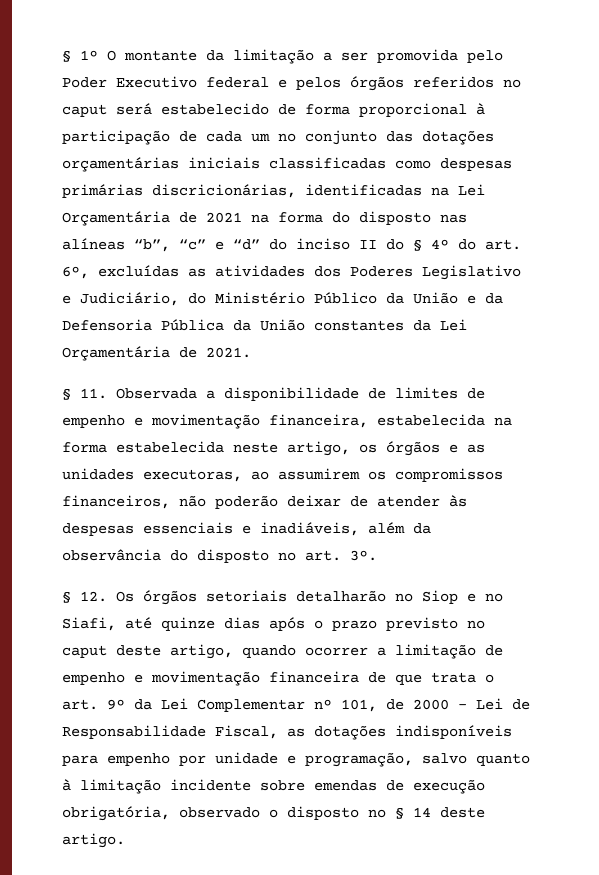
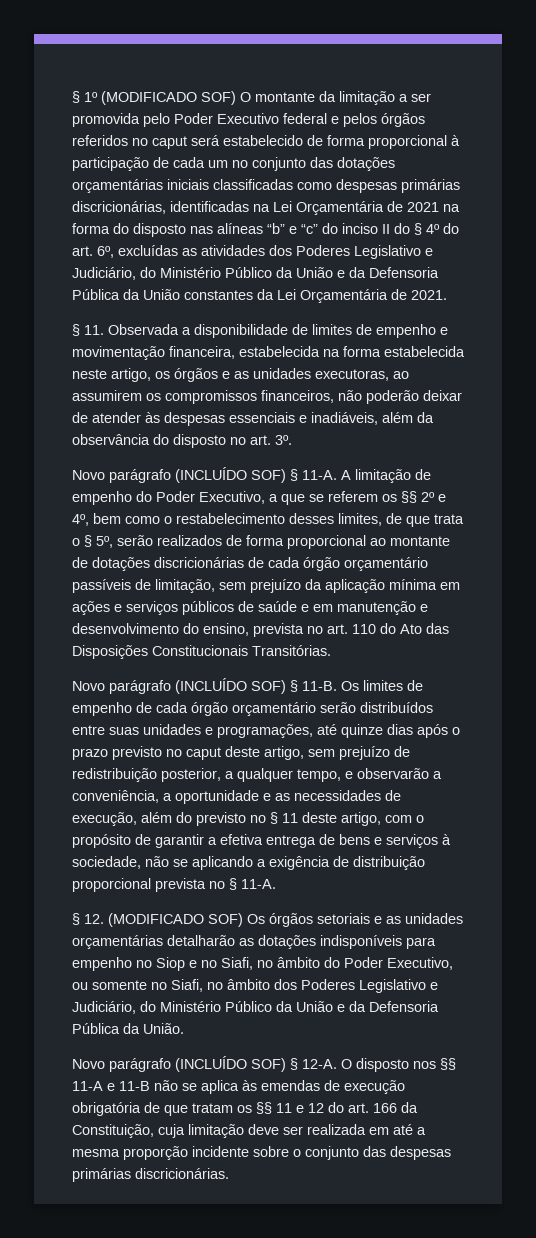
- § 1º O montante da limitação a ser promovida pelo Poder Executivo federal e pelos órgãos referidos no caput será estabelecido de forma proporcional à participação de cada um no conjunto das dotações orçamentárias iniciais classificadas como despesas primárias discricionárias, identificadas na Lei Orçamentária de 2021 na forma do disposto nas alíneas “b”, “c” e “d” do inciso II do § 4º do art. 6º, excluídas as atividades dos Poderes Legislativo e Judiciário, do Ministério Público da União e da Defensoria Pública da União constantes da Lei Orçamentária de 2021.
+ § 1º (MODIFICADO SOF) O montante da limitação a ser promovida pelo Poder Executivo federal e pelos órgãos referidos no caput será estabelecido de forma proporcional à participação de cada um no conjunto das dotações orçamentárias iniciais classificadas como despesas primárias discricionárias, identificadas na Lei Orçamentária de 2021 na forma do disposto nas alíneas “b” e “c” do inciso II do § 4º do art. 6º, excluídas as atividades dos Poderes Legislativo e Judiciário, do Ministério Público da União e da Defensoria Pública da União constantes da Lei Orçamentária de 2021.
- § 12. Os órgãos setoriais detalharão no Siop e no Siafi, até quinze dias após o prazo previsto no caput deste artigo, quando ocorrer a limitação de empenho e movimentação financeira de que trata o art. 9º da Lei Complementar nº 101, de 2000 - Lei de Responsabilidade Fiscal, as dotações indisponíveis para empenho por unidade e programação, salvo quanto à limitação incidente sobre emendas de execução obrigatória, observado o disposto no § 14 deste artigo.
+ Novo parágrafo (INCLUÍDO SOF) § 11-A. A limitação de empenho do Poder Executivo, a que se referem os §§ 2º e 4º, bem como o restabelecimento desses limites, de que trata o § 5º, serão realizados de forma proporcional ao montante de dotações discricionárias de cada órgão orçamentário passíveis de limitação, sem prejuízo da aplicação mínima em ações e serviços públicos de saúde e em manutenção e desenvolvimento do ensino, prevista no art. 110 do Ato das Disposições Constitucionais Transitórias.
+ Novo parágrafo (INCLUÍDO SOF) § 11-B. Os limites de empenho de cada órgão orçamentário serão distribuídos entre suas unidades e programações, até quinze dias após o prazo previsto no caput deste artigo, sem prejuízo de redistribuição posterior, a qualquer tempo, e observarão a conveniência, a oportunidade e as necessidades de execução, além do previsto no § 11 deste artigo, com o propósito de garantir a efetiva entrega de bens e serviços à sociedade, não se aplicando a exigência de distribuição proporcional prevista no § 11-A.
+ § 12. (MODIFICADO SOF) Os órgãos setoriais e as unidades orçamentárias detalharão as dotações indisponíveis para empenho no Siop e no Siafi, no âmbito do Poder Executivo, ou somente no Siafi, no âmbito dos Poderes Legislativo e Judiciário, do Ministério Público da União e da Defensoria Pública da União.
+ Novo parágrafo (INCLUÍDO SOF) § 12-A. O disposto nos §§ 11-A e 11-B não se aplica às emendas de execução obrigatória de que tratam os §§ 11 e 12 do art. 166 da Constituição, cuja limitação deve ser realizada em até a mesma proporção incidente sobre o conjunto das despesas primárias discricionárias.

